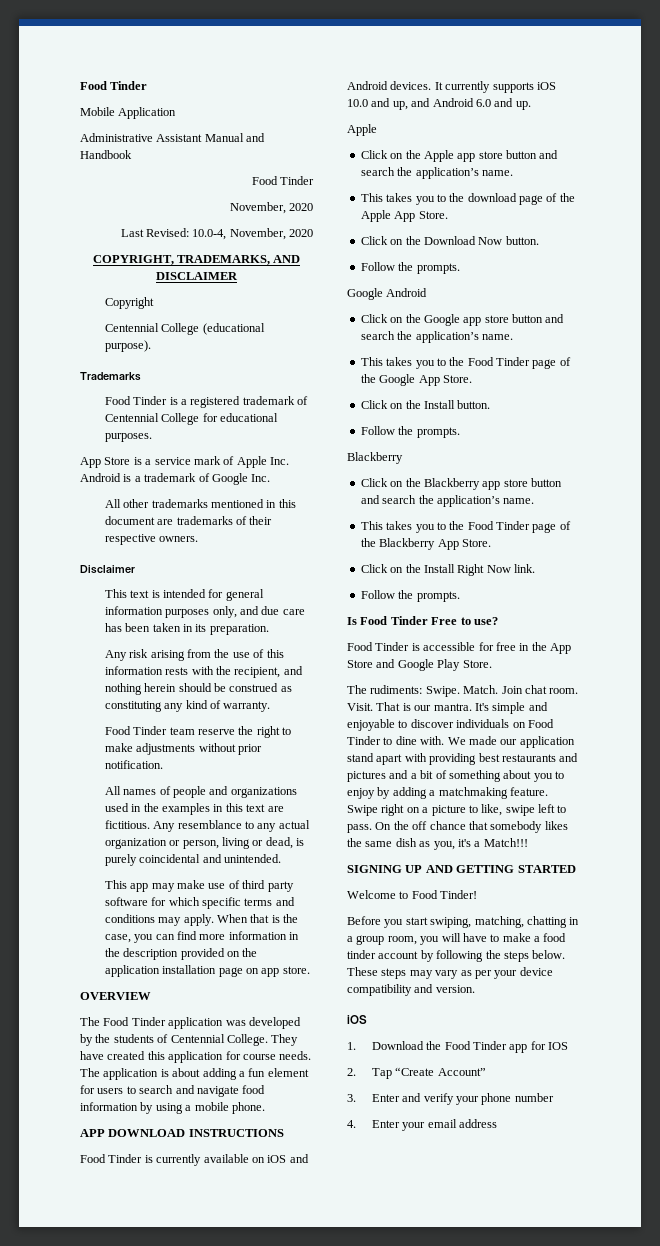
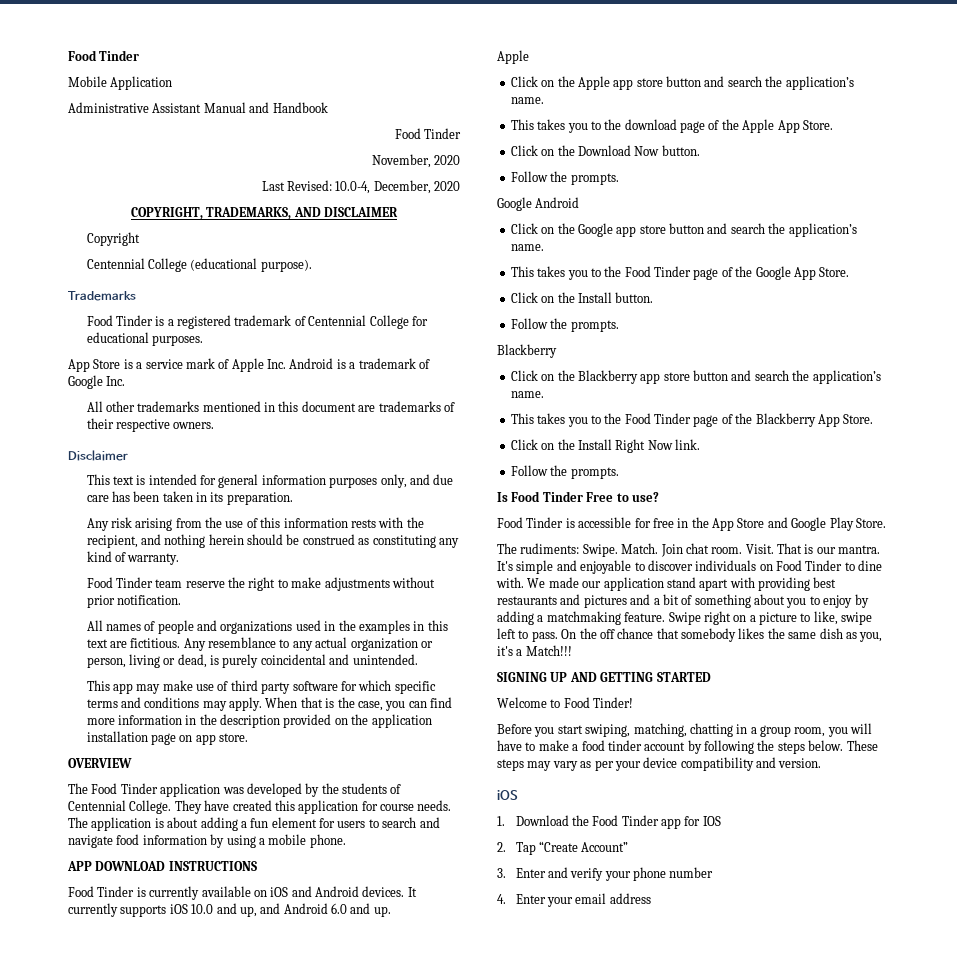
- Last Revised: 10.0-4, November, 2020
+ Last Revised: 10.0-4, December, 2020

